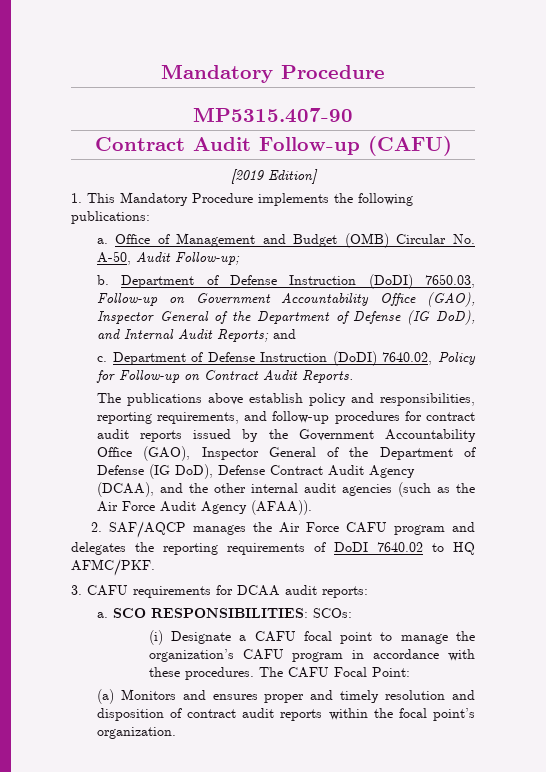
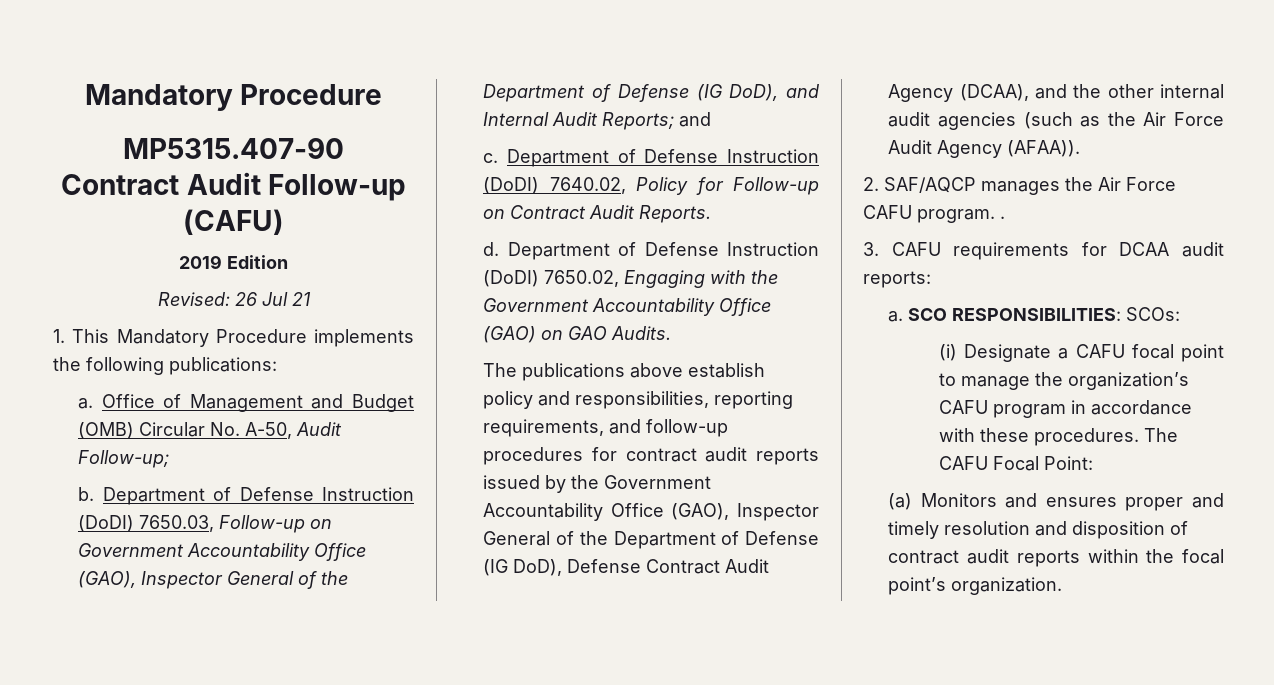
- [2019 Edition]
+ 2019 Edition
+ Revised: 26 Jul 21
+ d. Department of Defense Instruction (DoDI) 7650.02, Engaging with the Government Accountability Office (GAO) on GAO Audits.
- 2. SAF/AQCP manages the Air Force CAFU program and delegates the reporting requirements of DoDI 7640.02 to HQ AFMC/PKF.
+ 2. SAF/AQCP manages the Air Force CAFU program. .

